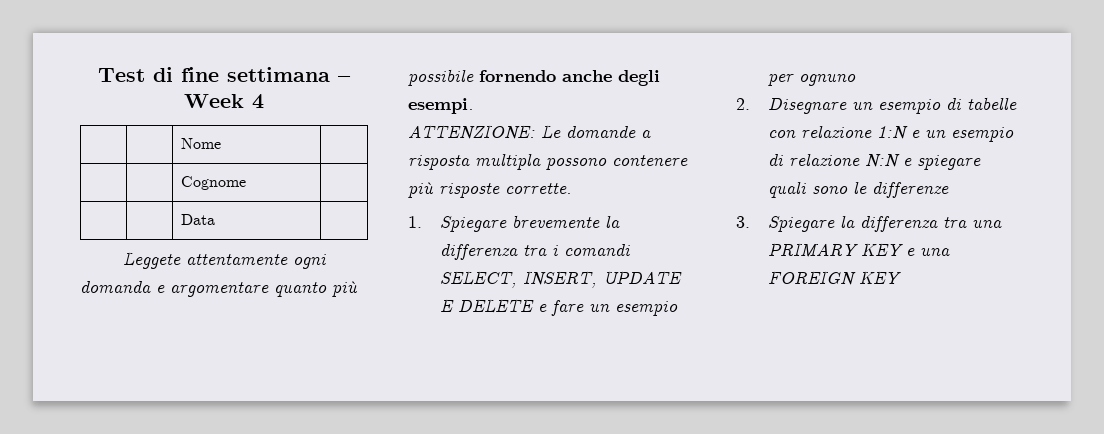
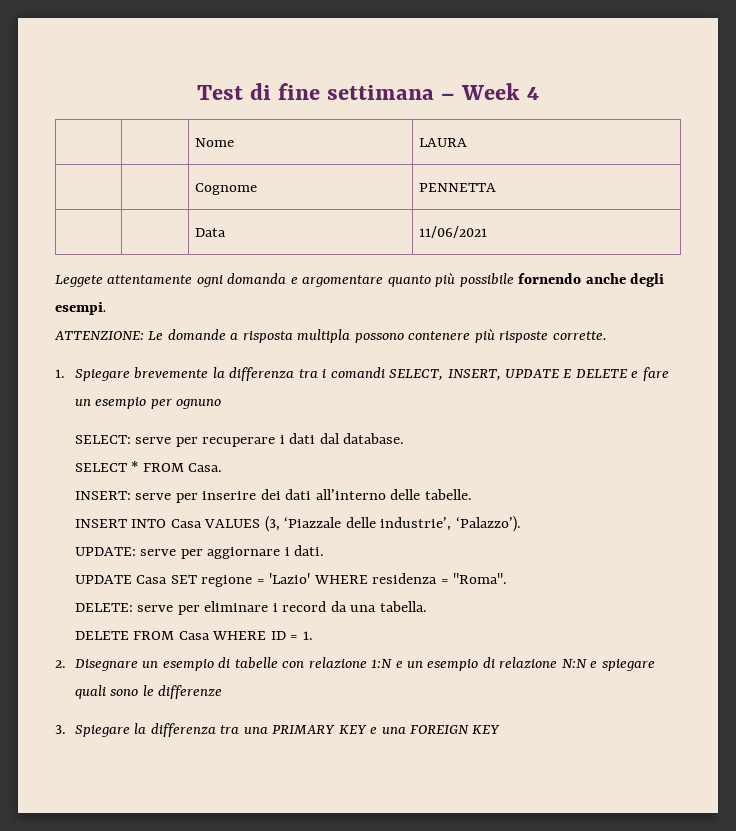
- | | Nome |
+ | | Nome | LAURA
- | | Cognome |
+ | | Cognome | PENNETTA
- | | Data |
+ | | Data | 11/06/2021
+ SELECT: serve per recuperare i dati dal database.
+ SELECT * FROM Casa.
+ INSERT: serve per inserire dei dati all’interno delle tabelle.
+ INSERT INTO Casa VALUES (3, ‘Piazzale delle industrie’, ‘Palazzo’).
+ UPDATE: serve per aggiornare i dati.
+ UPDATE Casa SET regione = 'Lazio' WHERE residenza = "Roma".
+ DELETE: serve per eliminare i record da una tabella.
+ DELETE FROM Casa WHERE ID = 1.

